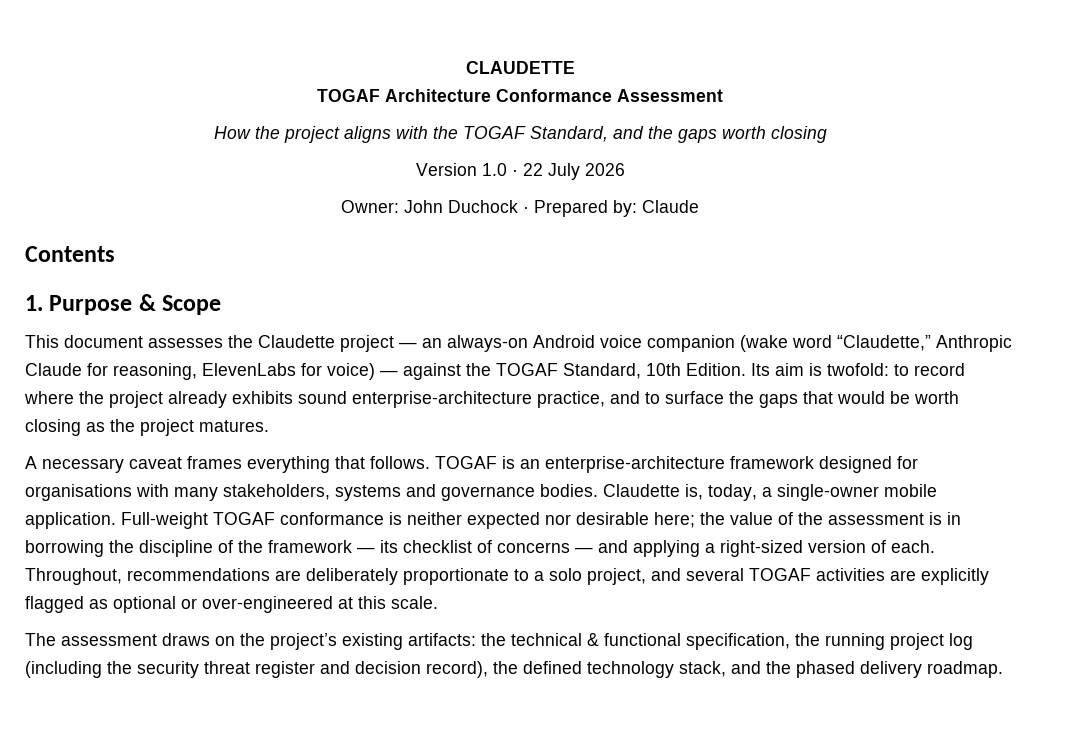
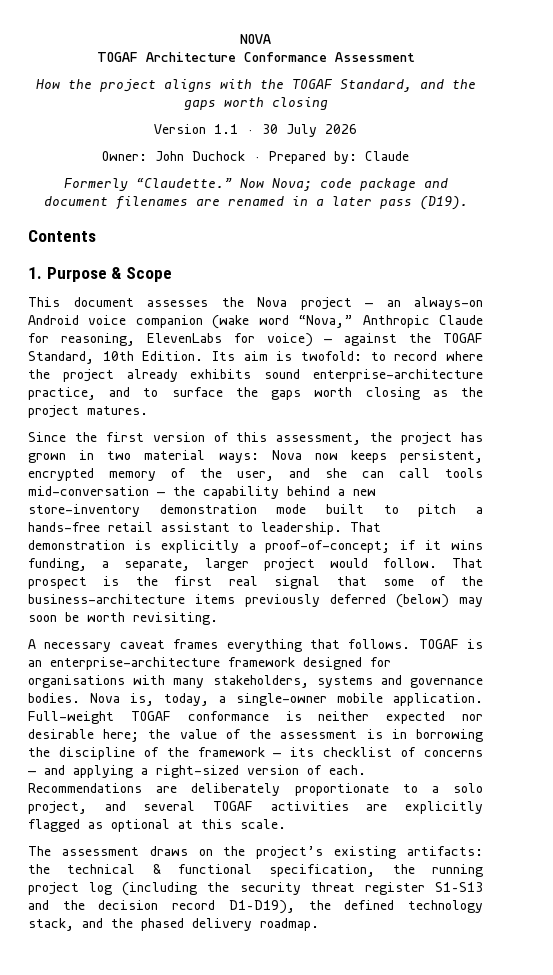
- CLAUDETTE
+ NOVA
- Version 1.0 · 22 July 2026
+ Version 1.1 · 30 July 2026
+ Formerly “Claudette.” Now Nova; code package and document filenames are renamed in a later pass (D19).
- This document assesses the Claudette project — an always-on Android voice companion (wake word “Claudette,” Anthropic Claude for reasoning, ElevenLabs for voice) — against the TOGAF Standard, 10th Edition.
+ This document assesses the Nova project — an always-on Android voice companion (wake word “Nova,” Anthropic Claude for reasoning, ElevenLabs for voice) — against the TOGAF Standard, 10th Edition.
- Its aim is twofold: to record where the project already exhibits sound enterprise-architecture practice, and to surface the gaps that would be worth closing as the project matures.
+ Its aim is twofold: to record where the project already exhibits sound enterprise-architecture practice, and to surface the gaps worth closing as the project matures.
+ Since the first version of this assessment, the project has grown in two material ways: Nova now keeps persistent, encrypted memory of the user, and she can call tools mid-conversation — the capability behind a new store-inventory demonstration mode built to pitch a hands-free retail assistant to leadership. That demonstration is explicitly a proof-of-concept; if it wins funding, a separate, larger project would follow. That prospect is the first real signal that some of the business-architecture items previously deferred (below) may soon be worth revisiting.
- Claudette is, today, a single-owner mobile application.
+ Nova is, today, a single-owner mobile application.
- Throughout, recommendations are deliberately proportionate to a solo project, and several TOGAF activities are explicitly flagged as optional or over-engineered at this scale.
+ Recommendations are deliberately proportionate to a solo project, and several TOGAF activities are explicitly flagged as optional at this scale.
- The assessment draws on the project’s existing artifacts: the technical & functional specification, the running project log (including the security threat register and decision record), the defined technology stack, and the phased delivery roadmap.
+ The assessment draws on the project’s existing artifacts: the technical & functional specification, the running project log (including the security threat register S1–S13 and the decision record D1–D19), the defined technology stack, and the phased delivery roadmap.

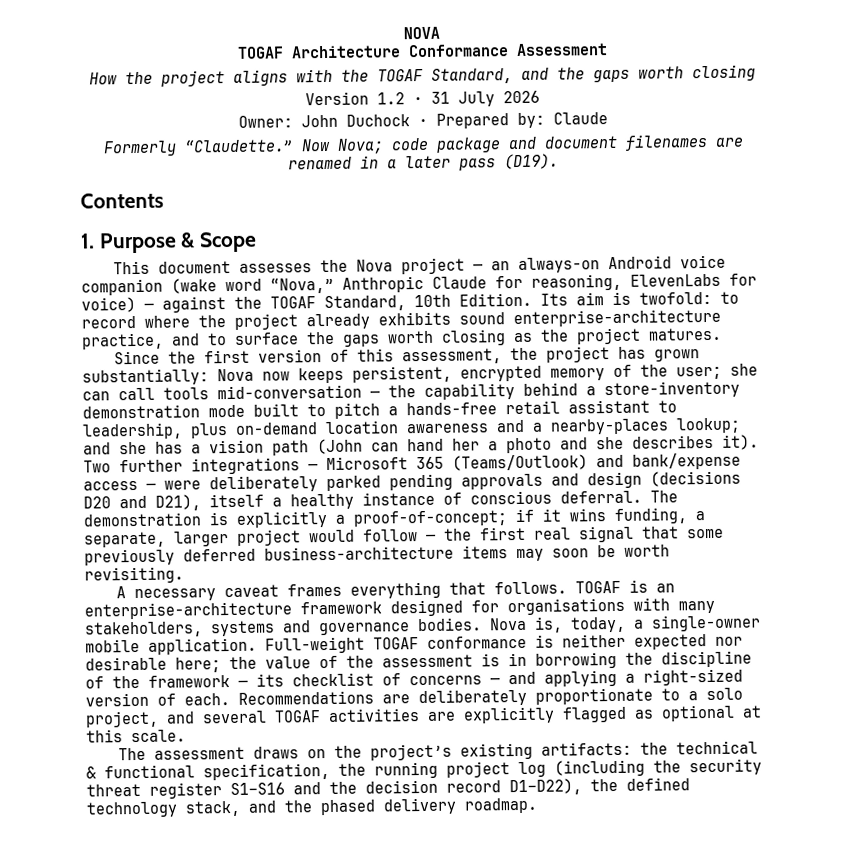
- Version 1.1 · 30 July 2026
+ Version 1.2 · 31 July 2026
- Since the first version of this assessment, the project has grown in two material ways:
+ Since the first version of this assessment, the project has grown substantially:
- Nova now keeps persistent, encrypted memory of the user, and she can call tools mid-conversation — the capability behind a new store-inventory demonstration mode built to pitch a hands-free retail assistant to leadership. That demonstration is explicitly a proof-of-concept;
+ Nova now keeps persistent, encrypted memory of the user; she can call tools mid-conversation — the capability behind a store-inventory demonstration mode built to pitch a hands-free retail assistant to leadership, plus on-demand location awareness and a nearby-places lookup; and she has a vision path (John can hand her a photo and she describes it). Two further integrations — Microsoft 365 (Teams/Outlook) and bank/expense access — were deliberately parked pending approvals and design (decisions D20 and D21), itself a healthy instance of conscious deferral. The demonstration is explicitly a proof-of-concept;
- if it wins funding, a separate, larger project would follow. That prospect is the first real signal that some of the business-architecture items previously deferred (below) may soon be worth revisiting.
+ if it wins funding, a separate, larger project would follow — the first real signal that some previously deferred business-architecture items may soon be worth revisiting.
- The assessment draws on the project’s existing artifacts: the technical & functional specification, the running project log (including the security threat register S1–S13 and the decision record D1–D19), the defined technology stack, and the phased delivery roadmap.
+ The assessment draws on the project’s existing artifacts: the technical & functional specification, the running project log (including the security threat register S1–S16 and the decision record D1–D22), the defined technology stack, and the phased delivery roadmap.

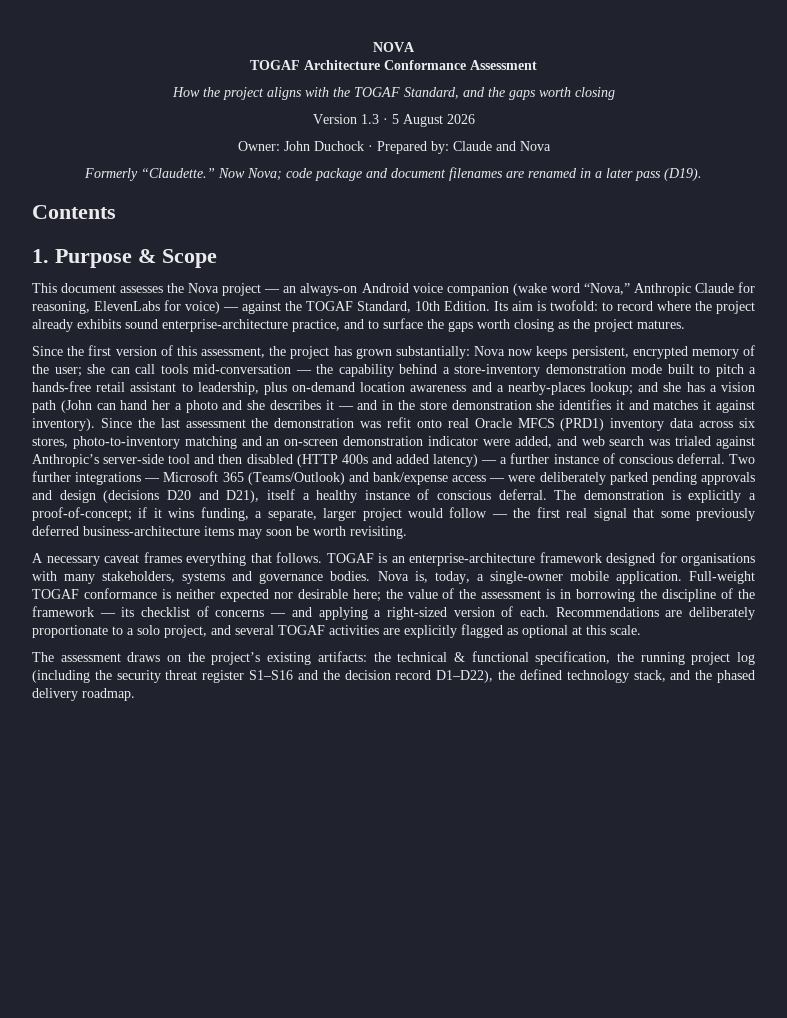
- Version 1.2 · 31 July 2026
+ Version 1.3 · 5 August 2026
- Owner: John Duchock · Prepared by: Claude
+ Owner: John Duchock · Prepared by: Claude and Nova
- and she has a vision path (John can hand her a photo and she describes it).
+ and she has a vision path (John can hand her a photo and she describes it — and in the store demonstration she identifies it and matches it against inventory). Since the last assessment the demonstration was refit onto real Oracle MFCS (PRD1) inventory data across six stores, photo-to-inventory matching and an on-screen demonstration indicator were added, and web search was trialed against Anthropic’s server-side tool and then disabled (HTTP 400s and added latency) — a further instance of conscious deferral.

